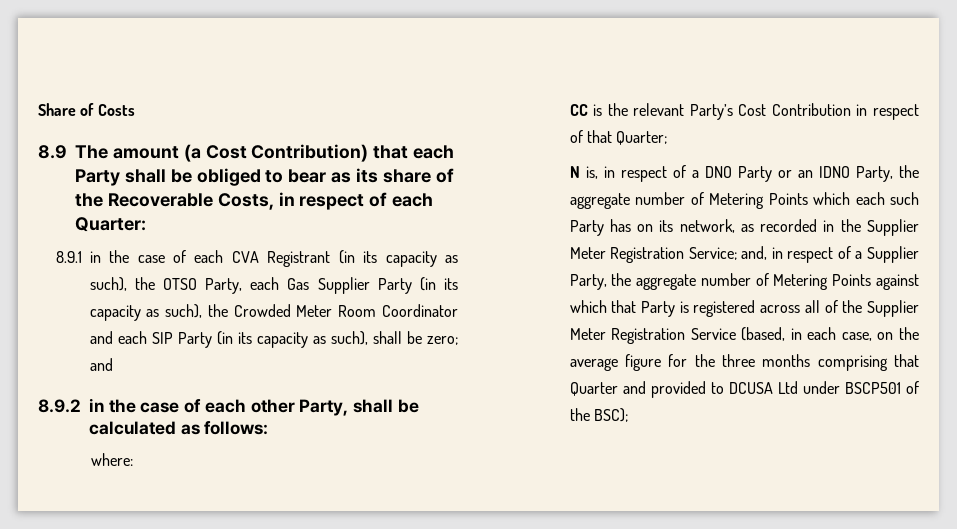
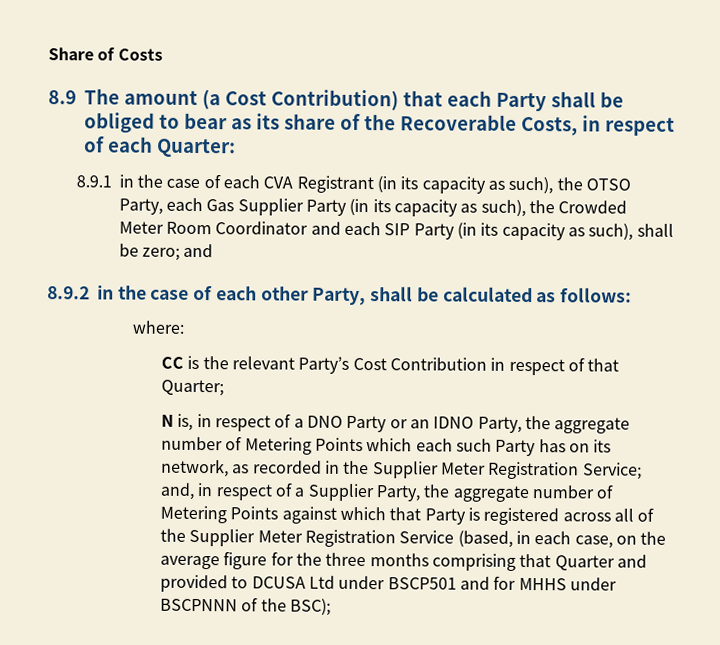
- and, in respect of a Supplier Party, the aggregate number of Metering Points against which that Party is registered across all of the Supplier Meter Registration Service (based, in each case, on the average figure for the three months comprising that Quarter and provided to DCUSA Ltd under BSCP501 of the BSC);
+ and, in respect of a Supplier Party, the aggregate number of Metering Points against which that Party is registered across all of the Supplier Meter Registration Service (based, in each case, on the average figure for the three months comprising that Quarter and provided to DCUSA Ltd under BSCP501 and for MHHS under BSCPNNN of the BSC);

